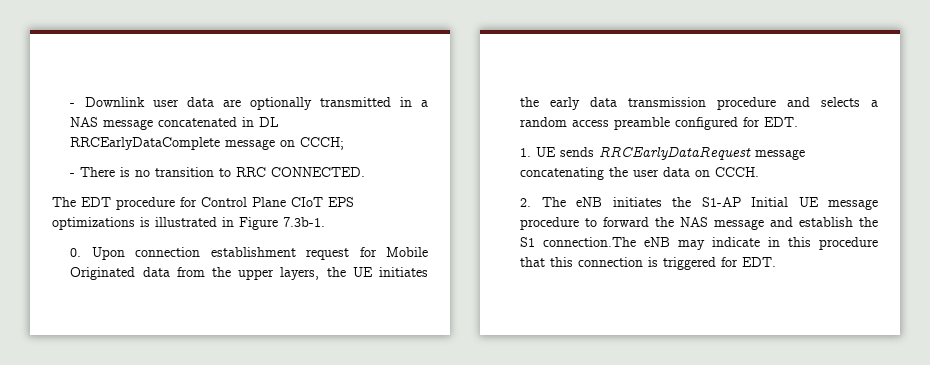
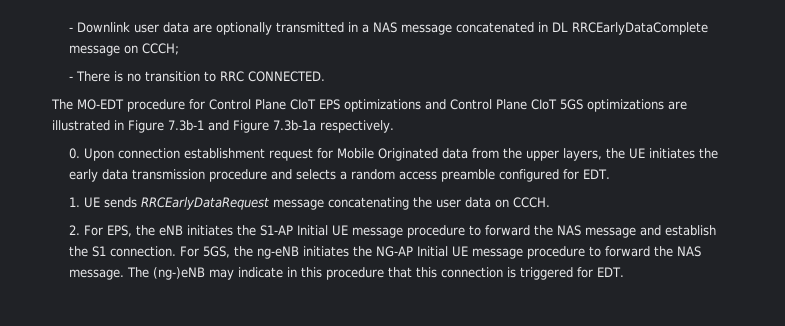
- The EDT procedure for Control Plane CIoT EPS optimizations is illustrated in Figure 7.3b-1.
+ The MO-EDT procedure for Control Plane CIoT EPS optimizations and Control Plane CIoT 5GS optimizations are illustrated in Figure 7.3b-1 and Figure 7.3b-1a respectively.
- 2. The eNB initiates the S1-AP Initial UE message procedure to forward the NAS message and establish the S1 connection.The eNB may indicate in this procedure that this connection is triggered for EDT.
+ 2. For EPS, the eNB initiates the S1-AP Initial UE message procedure to forward the NAS message and establish the S1 connection. For 5GS, the ng-eNB initiates the NG-AP Initial UE message procedure to forward the NAS message. The (ng-)eNB may indicate in this procedure that this connection is triggered for EDT.

